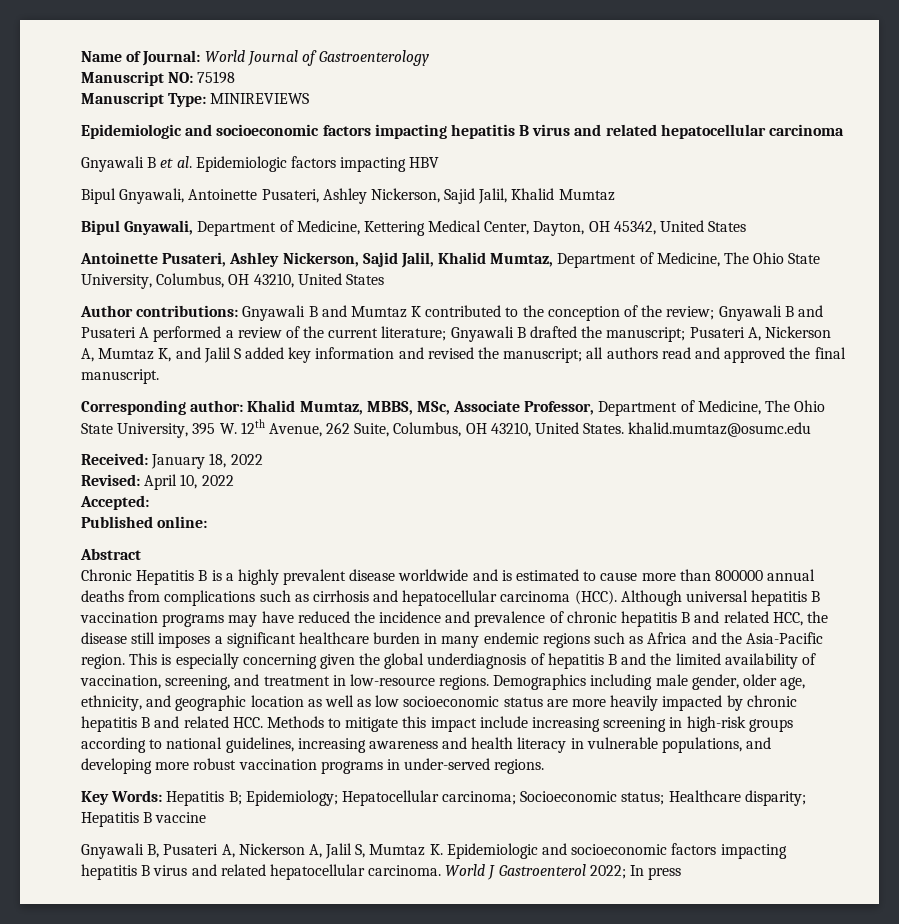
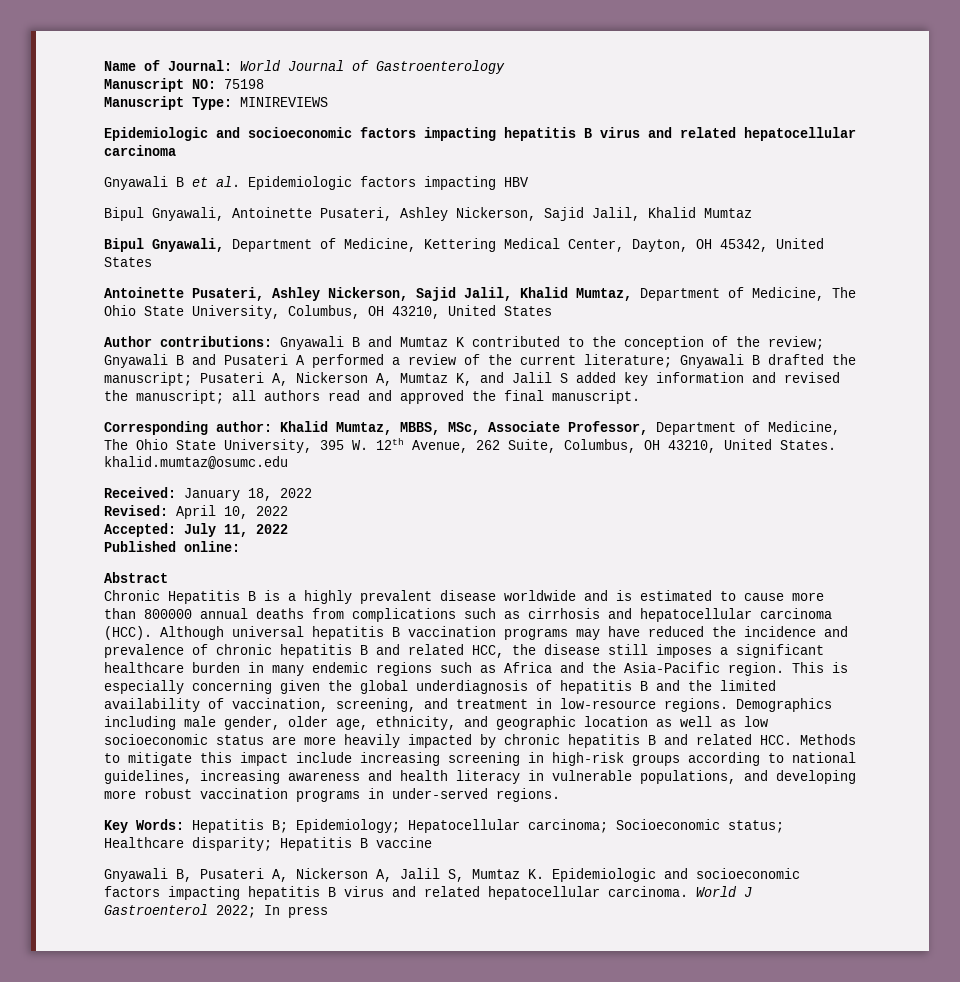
- Accepted:
+ Accepted: July 11, 2022

